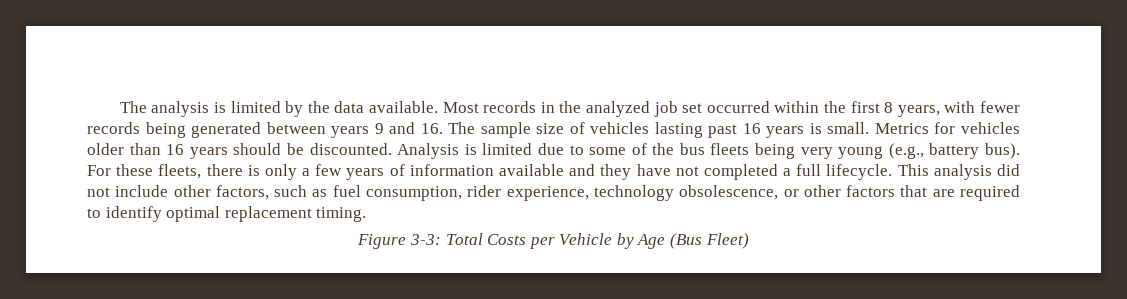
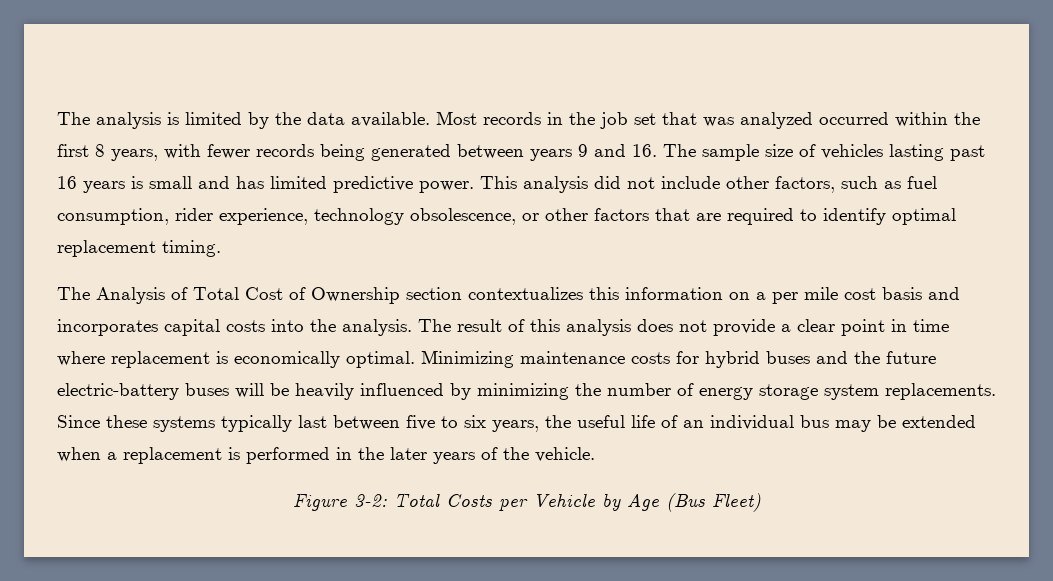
- Most records in the analyzed job set occurred within the first 8 years, with fewer records being generated between years 9 and 16. The sample size of vehicles lasting past 16 years is small. Metrics for vehicles older than 16 years should be discounted. Analysis is limited due to some of the bus fleets being very young (e.g., battery bus). For these fleets, there is only a few years of information available and they have not completed a full lifecycle.
+ Most records in the job set that was analyzed occurred within the first 8 years, with fewer records being generated between years 9 and 16. The sample size of vehicles lasting past 16 years is small and has limited predictive power.
+ The Analysis of Total Cost of Ownership section contextualizes this information on a per mile cost basis and incorporates capital costs into the analysis. The result of this analysis does not provide a clear point in time where replacement is economically optimal. Minimizing maintenance costs for hybrid buses and the future electric-battery buses will be heavily influenced by minimizing the number of energy storage system replacements. Since these systems typically last between five to six years, the useful life of an individual bus may be extended when a replacement is performed in the later years of the vehicle.
- Figure 3-3: Total Costs per Vehicle by Age (Bus Fleet)
+ Figure 3-2: Total Costs per Vehicle by Age (Bus Fleet)

